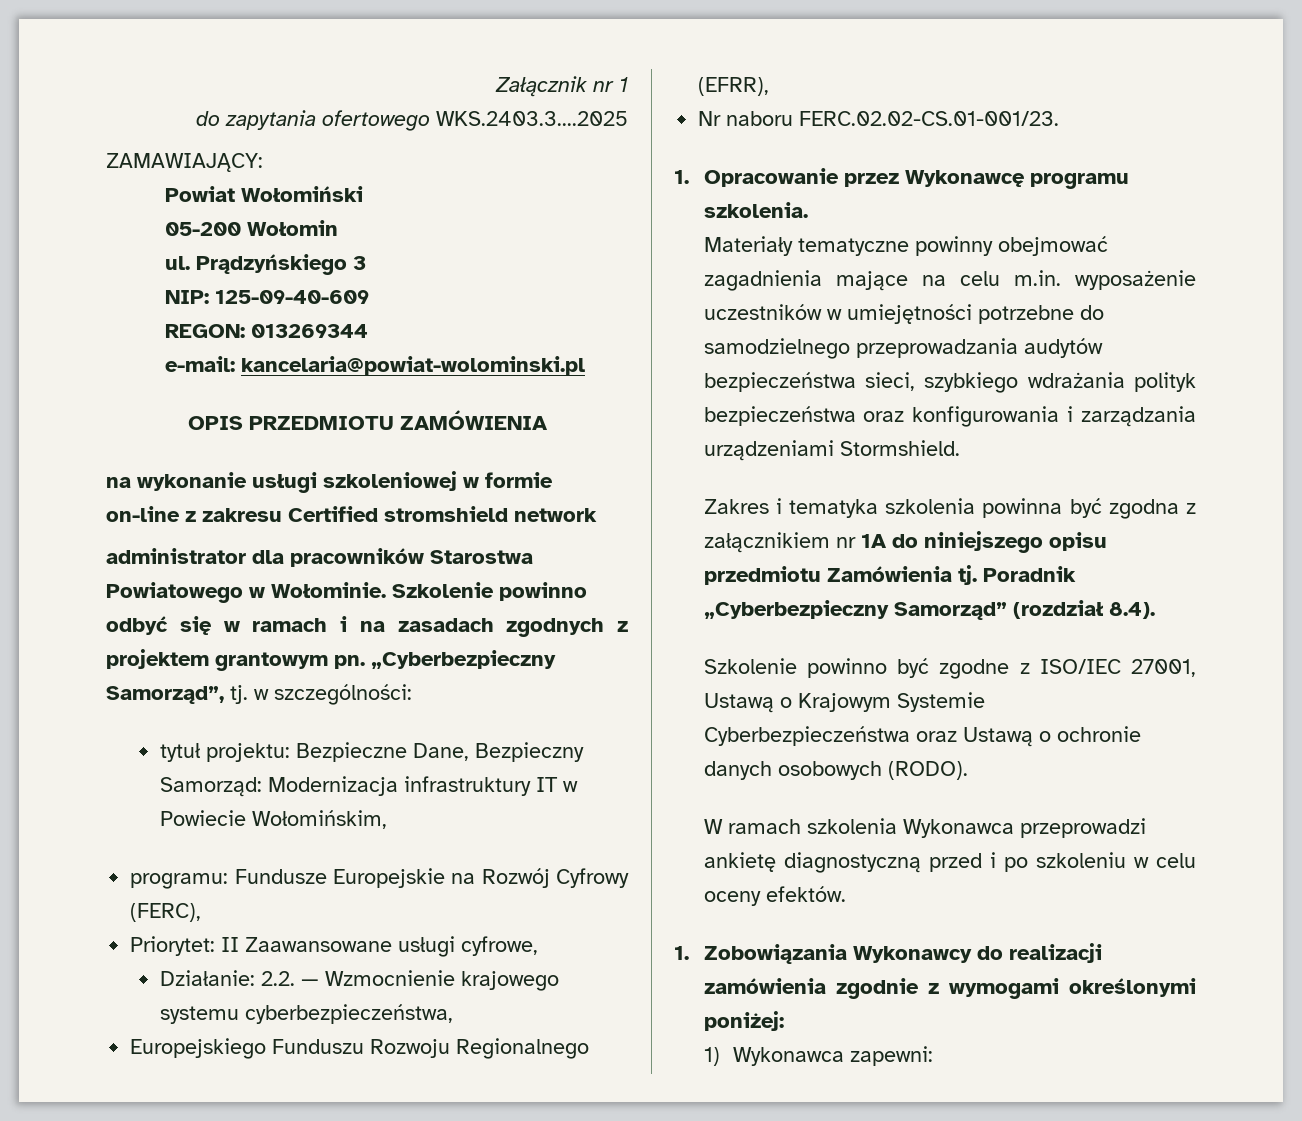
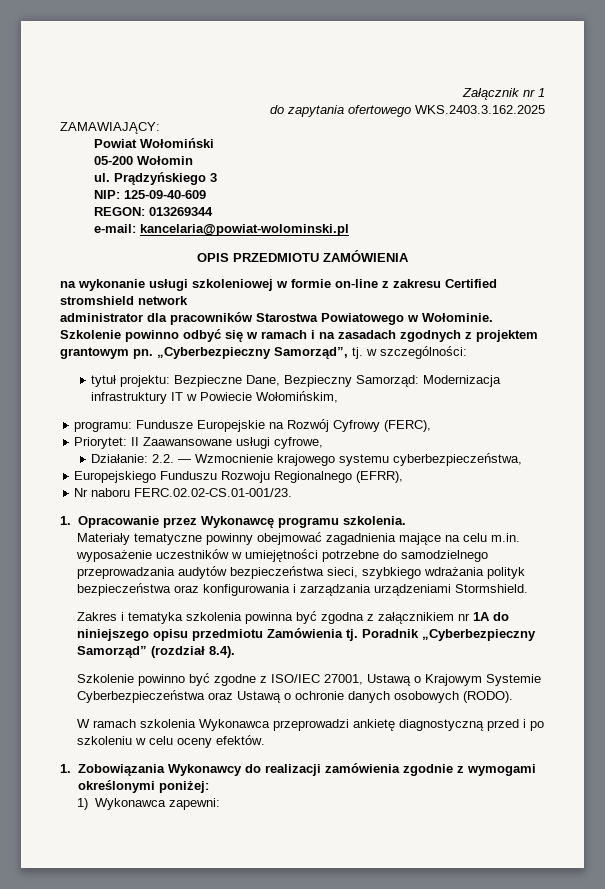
- do zapytania ofertowego WKS.2403.3....2025
+ do zapytania ofertowego WKS.2403.3.162.2025

